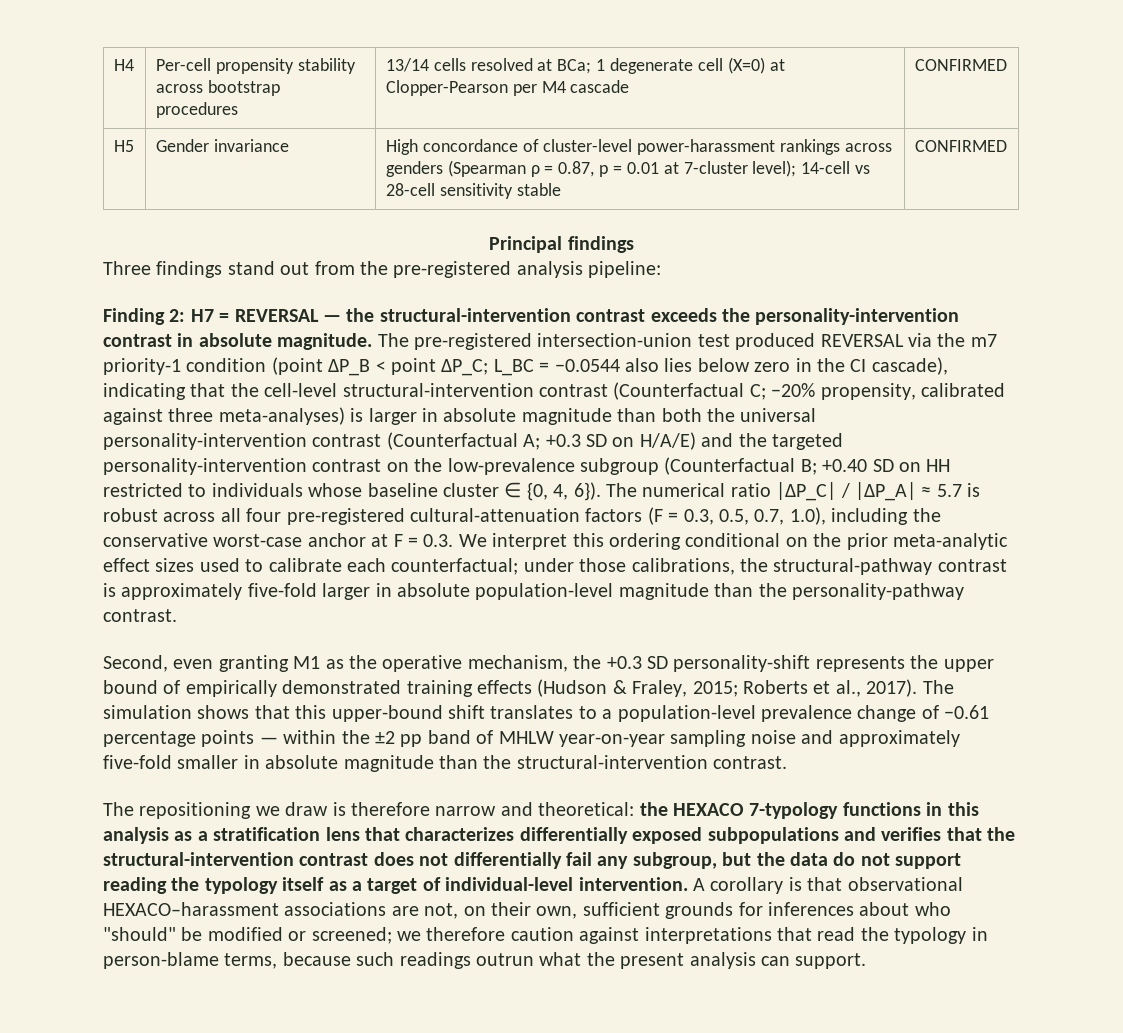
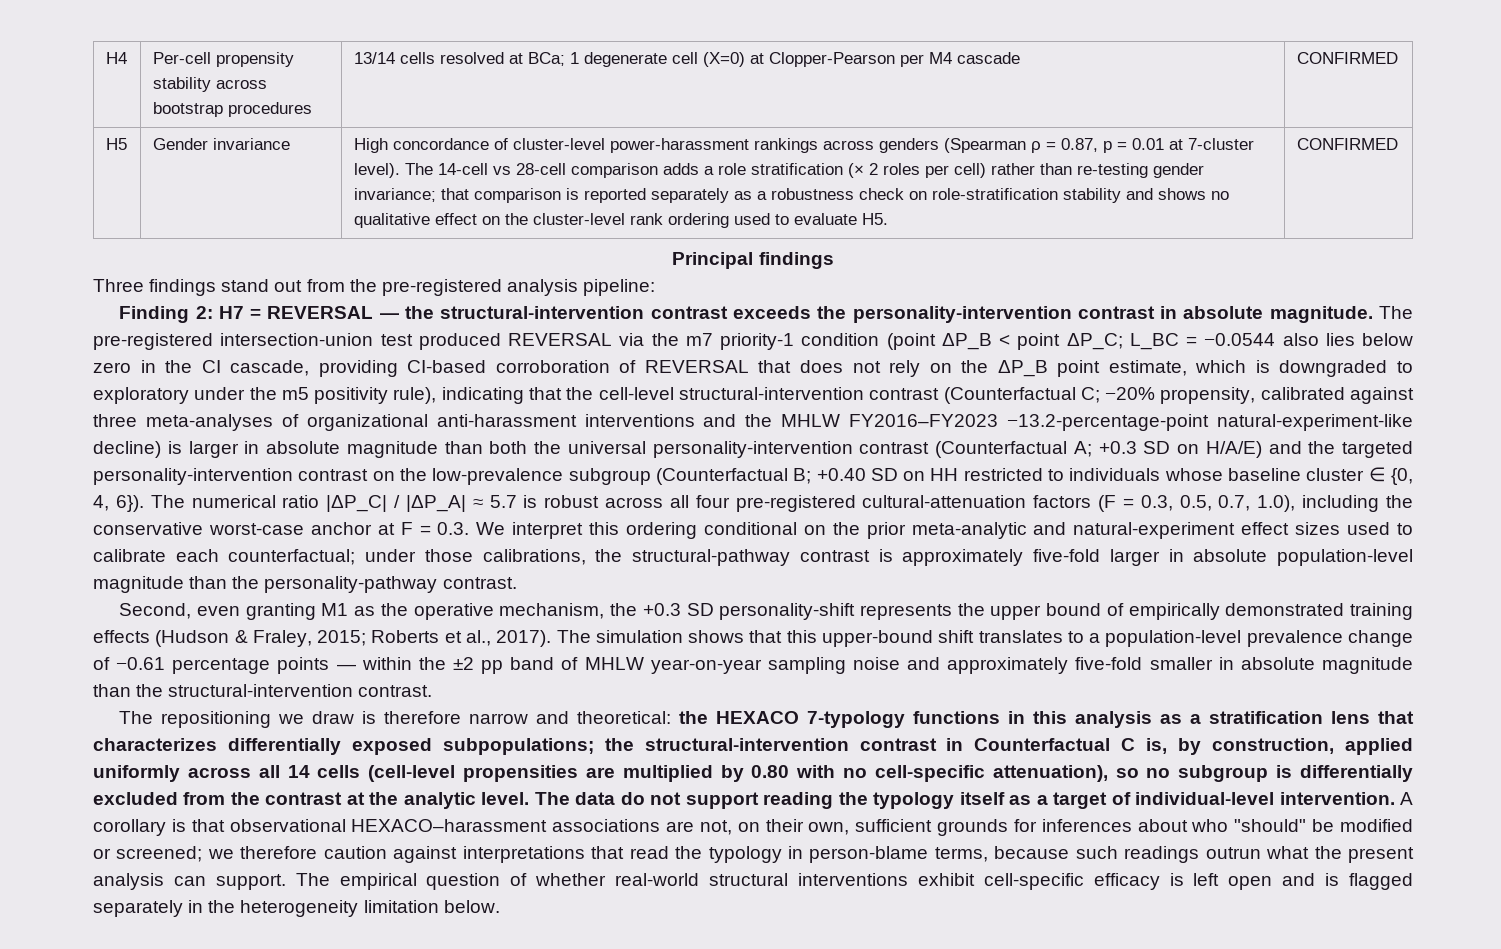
- High concordance of cluster-level power-harassment rankings across genders (Spearman ρ = 0.87, p = 0.01 at 7-cluster level); 14-cell vs 28-cell sensitivity stable
+ High concordance of cluster-level power-harassment rankings across genders (Spearman ρ = 0.87, p = 0.01 at 7-cluster level). The 14-cell vs 28-cell comparison adds a role stratification (× 2 roles per cell) rather than re-testing gender invariance; that comparison is reported separately as a robustness check on role-stratification stability and shows no qualitative effect on the cluster-level rank ordering used to evaluate H5.
- L_BC = −0.0544 also lies below zero in the CI cascade), indicating that the cell-level structural-intervention contrast (Counterfactual C;
+ L_BC = −0.0544 also lies below zero in the CI cascade, providing CI-based corroboration of REVERSAL that does not rely on the ΔP_B point estimate, which is downgraded to exploratory under the m5 positivity rule), indicating that the cell-level structural-intervention contrast (Counterfactual C;
- −20% propensity, calibrated against three meta-analyses) is larger in absolute magnitude than both the universal personality-intervention contrast (Counterfactual A;
+ −20% propensity, calibrated against three meta-analyses of organizational anti-harassment interventions and the MHLW FY2016–FY2023 −13.2-percentage-point natural-experiment-like decline) is larger in absolute magnitude than both the universal personality-intervention contrast (Counterfactual A;
- The numerical ratio |ΔP_C| / |ΔP_A| ≈ 5.7 is robust across all four pre-registered cultural-attenuation factors (F = 0.3, 0.5, 0.7, 1.0), including the conservative worst-case anchor at F = 0.3. We interpret this ordering conditional on the prior meta-analytic effect sizes used to calibrate each counterfactual;
+ The numerical ratio |ΔP_C| / |ΔP_A| ≈ 5.7 is robust across all four pre-registered cultural-attenuation factors (F = 0.3, 0.5, 0.7, 1.0), including the conservative worst-case anchor at F = 0.3. We interpret this ordering conditional on the prior meta-analytic and natural-experiment effect sizes used to calibrate each counterfactual;
- The repositioning we draw is therefore narrow and theoretical: the HEXACO 7-typology functions in this analysis as a stratification lens that characterizes differentially exposed subpopulations and verifies that the structural-intervention contrast does not differentially fail any subgroup, but the data do not support reading the typology itself as a target of individual-level intervention.
+ The repositioning we draw is therefore narrow and theoretical: the HEXACO 7-typology functions in this analysis as a stratification lens that characterizes differentially exposed subpopulations; the structural-intervention contrast in Counterfactual C is, by construction, applied uniformly across all 14 cells (cell-level propensities are multiplied by 0.80 with no cell-specific attenuation), so no subgroup is differentially excluded from the contrast at the analytic level. The data do not support reading the typology itself as a target of individual-level intervention.
+ The empirical question of whether real-world structural interventions exhibit cell-specific efficacy is left open and is flagged separately in the heterogeneity limitation below.

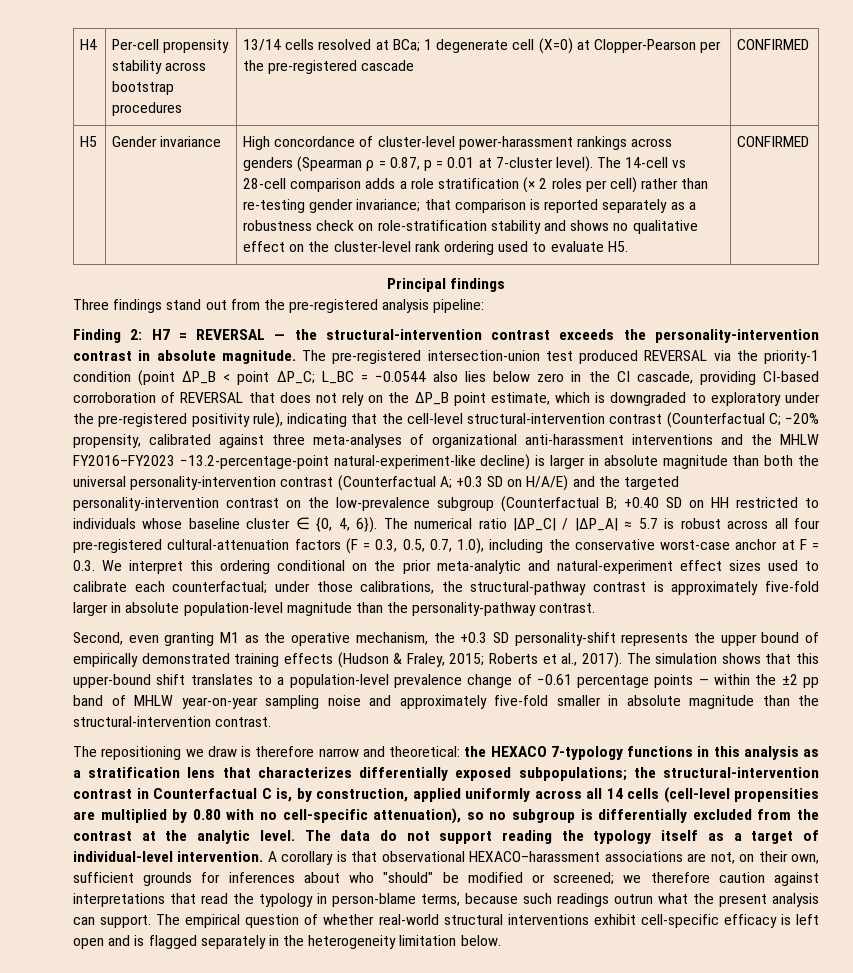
- H4 | Per-cell propensity stability across bootstrap procedures | 13/14 cells resolved at BCa; 1 degenerate cell (X=0) at Clopper-Pearson per M4 cascade | CONFIRMED
+ H4 | Per-cell propensity stability across bootstrap procedures | 13/14 cells resolved at BCa; 1 degenerate cell (X=0) at Clopper-Pearson per the pre-registered cascade | CONFIRMED
- The pre-registered intersection-union test produced REVERSAL via the m7 priority-1 condition (point ΔP_B < point ΔP_C;
+ The pre-registered intersection-union test produced REVERSAL via the priority-1 condition (point ΔP_B < point ΔP_C;
- L_BC = −0.0544 also lies below zero in the CI cascade, providing CI-based corroboration of REVERSAL that does not rely on the ΔP_B point estimate, which is downgraded to exploratory under the m5 positivity rule), indicating that the cell-level structural-intervention contrast (Counterfactual C;
+ L_BC = −0.0544 also lies below zero in the CI cascade, providing CI-based corroboration of REVERSAL that does not rely on the ΔP_B point estimate, which is downgraded to exploratory under the pre-registered positivity rule), indicating that the cell-level structural-intervention contrast (Counterfactual C;

